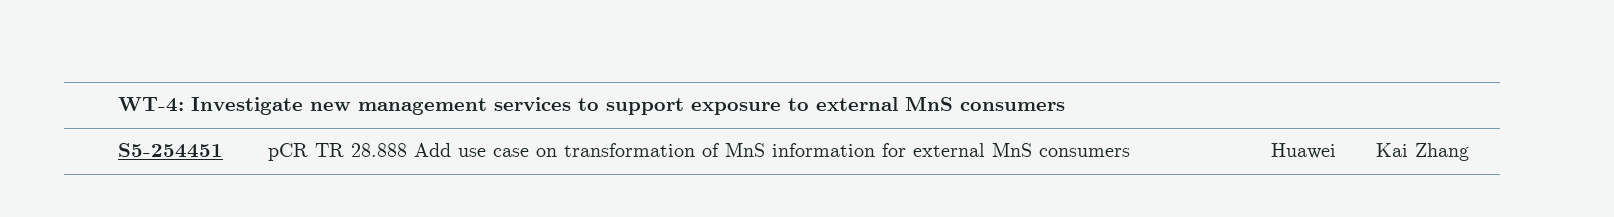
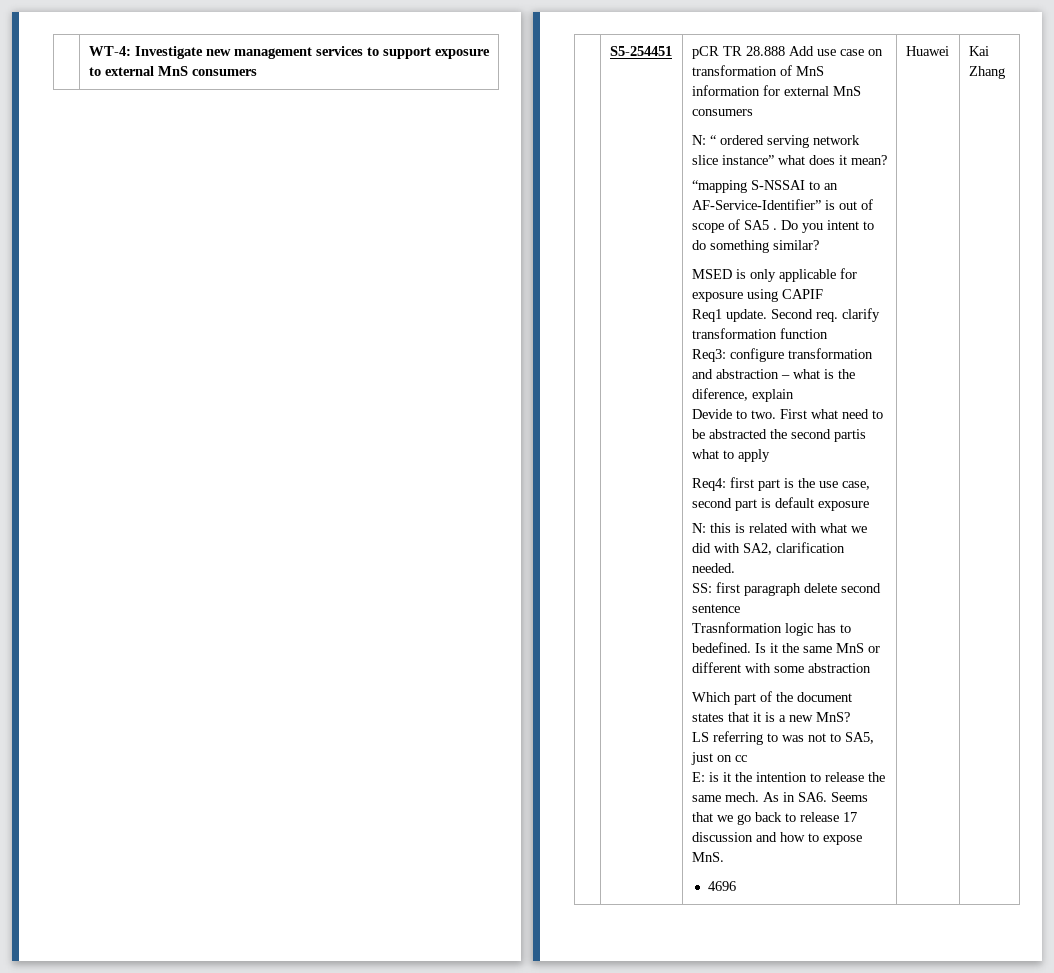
+ N: “ ordered serving network slice instance” what does it mean?
+ “mapping S-NSSAI to an AF-Service-Identifier” is out of scope of SA5 . Do you intent to do something similar?
+ MSED is only applicable for exposure using CAPIF
+ Req1 update. Second req. clarify transformation function
+ Req3: configure transformation and abstraction – what is the diference, explain
+ Devide to two. First what need to be abstracted the second partis what to apply
+ Req4: first part is the use case, second part is default exposure
+ N: this is related with what we did with SA2, clarification needed.
+ SS: first paragraph delete second sentence
+ Trasnformation logic has to bedefined. Is it the same MnS or different with some abstraction
+ Which part of the document states that it is a new MnS?
+ LS referring to was not to SA5, just on cc
+ E: is it the intention to release the same mech. As in SA6. Seems that we go back to release 17 discussion and how to expose MnS.
+ 4696

